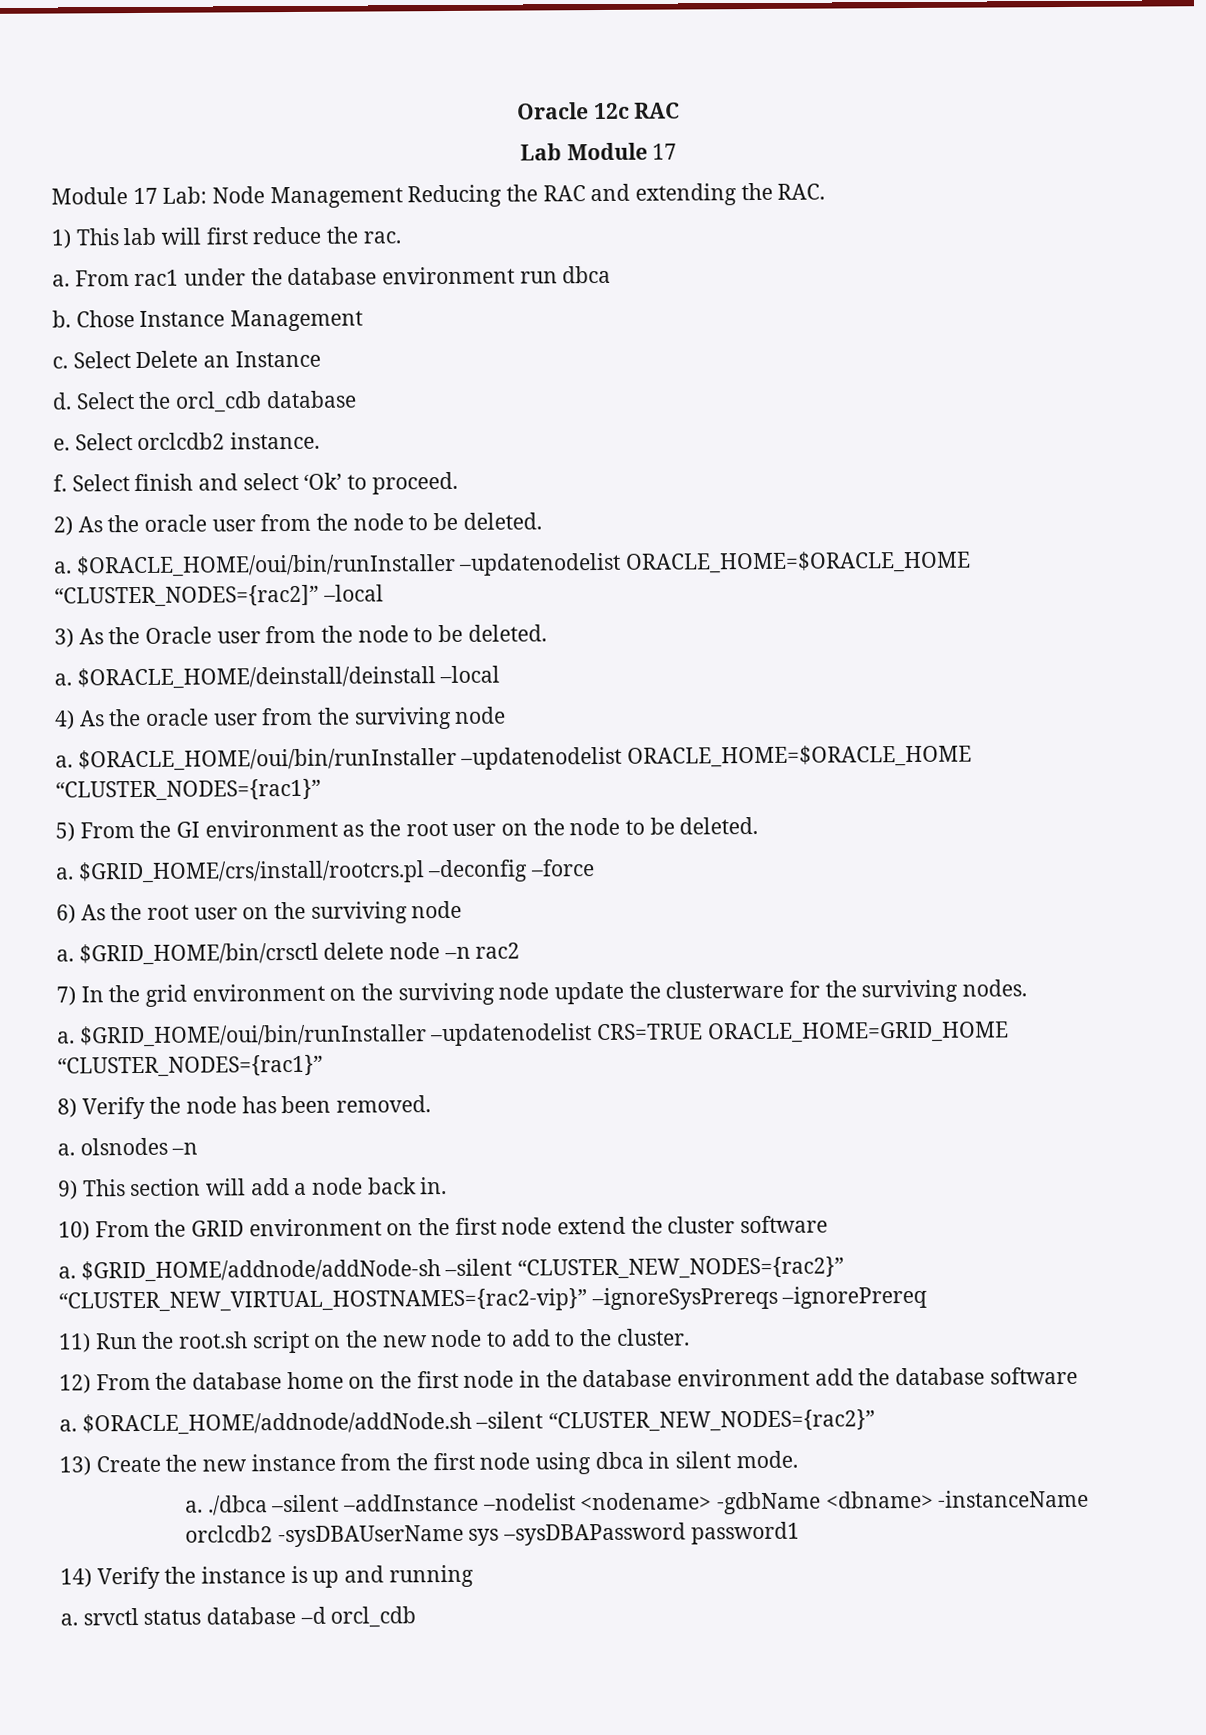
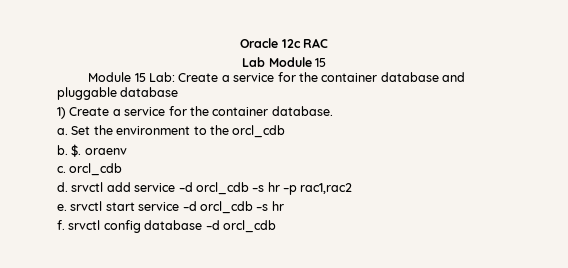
- Lab Module 17
- Module 17 Lab: Node Management Reducing the RAC and extending the RAC.
- 1) This lab will first reduce the rac.
- a. From rac1 under the database environment run dbca
- b. Chose Instance Management
- c. Select Delete an Instance
- d. Select the orcl_cdb database
- e. Select orclcdb2 instance.
- f. Select finish and select ‘Ok’ to proceed.
- 2) As the oracle user from the node to be deleted.
- a. $ORACLE_HOME/oui/bin/runInstaller –updatenodelist ORACLE_HOME=$ORACLE_HOME “CLUSTER_NODES={rac2]” –local
- 3) As the Oracle user from the node to be deleted.
- a. $ORACLE_HOME/deinstall/deinstall –local
- 4) As the oracle user from the surviving node
- a. $ORACLE_HOME/oui/bin/runInstaller –updatenodelist ORACLE_HOME=$ORACLE_HOME “CLUSTER_NODES={rac1}”
- 5) From the GI environment as the root user on the node to be deleted.
- a. $GRID_HOME/crs/install/rootcrs.pl –deconfig –force
- 6) As the root user on the surviving node
- a. $GRID_HOME/bin/crsctl delete node –n rac2
- 7) In the grid environment on the surviving node update the clusterware for the surviving nodes.
- a. $GRID_HOME/oui/bin/runInstaller –updatenodelist CRS=TRUE ORACLE_HOME=GRID_HOME “CLUSTER_NODES={rac1}”
- 8) Verify the node has been removed.
- a. olsnodes –n
- 9) This section will add a node back in.
- 10) From the GRID environment on the first node extend the cluster software
- a. $GRID_HOME/addnode/addNode-sh –silent “CLUSTER_NEW_NODES={rac2}” “CLUSTER_NEW_VIRTUAL_HOSTNAMES={rac2-vip}” –ignoreSysPrereqs –ignorePrereq
- 11) Run the root.sh script on the new node to add to the cluster.
- 12) From the database home on the first node in the database environment add the database software
- a. $ORACLE_HOME/addnode/addNode.sh –silent “CLUSTER_NEW_NODES={rac2}”
- 13) Create the new instance from the first node using dbca in silent mode.
- a. ./dbca –silent –addInstance –nodelist <nodename> -gdbName <dbname> -instanceName orclcdb2 -sysDBAUserName sys –sysDBAPassword password1
- 14) Verify the instance is up and running
- a. srvctl status database –d orcl_cdb
+ Lab Module 15
+ Module 15 Lab: Create a service for the container database and pluggable database
+ 1) Create a service for the container database.
+ a. Set the environment to the orcl_cdb
+ b. $. oraenv
+ c. orcl_cdb
+ d. srvctl add service –d orcl_cdb –s hr –p rac1,rac2
+ e. srvctl start service –d orcl_cdb –s hr
+ f. srvctl config database –d orcl_cdb

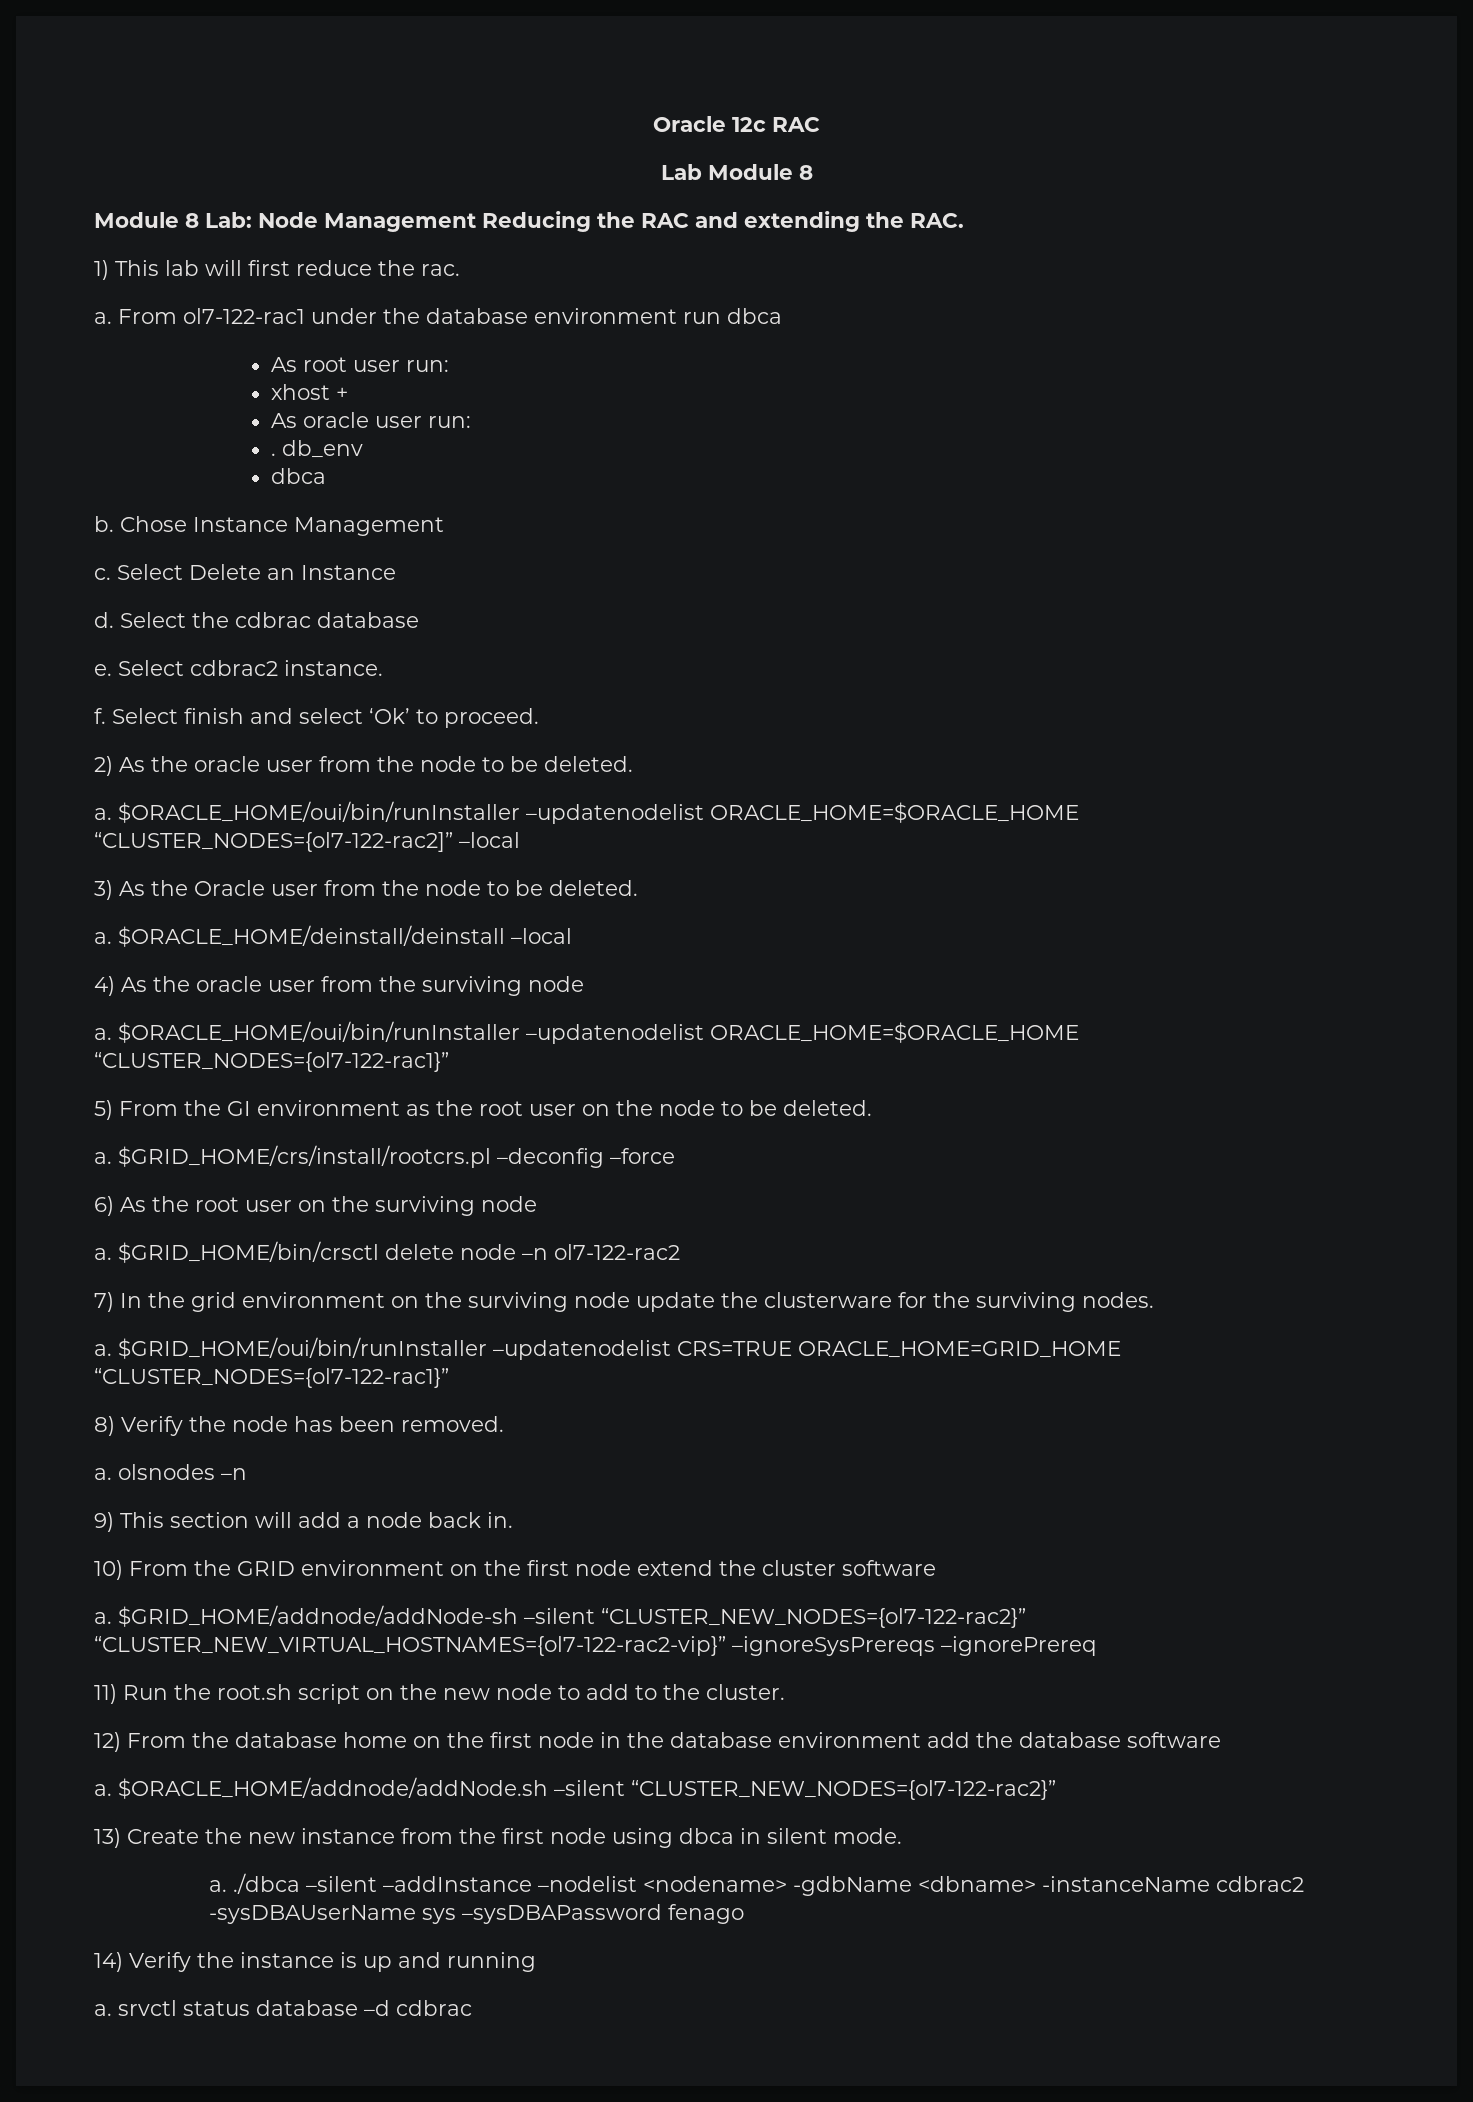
- Lab Module 15
- Module 15 Lab: Create a service for the container database and pluggable database
- 1) Create a service for the container database.
- a. Set the environment to the orcl_cdb
- b. $. oraenv
- c. orcl_cdb
- d. srvctl add service –d orcl_cdb –s hr –p rac1,rac2
- e. srvctl start service –d orcl_cdb –s hr
- f. srvctl config database –d orcl_cdb
+ Lab Module 8
+ Module 8 Lab: Node Management Reducing the RAC and extending the RAC.
+ 1) This lab will first reduce the rac.
+ a. From ol7-122-rac1 under the database environment run dbca
+ As root user run:
+ xhost +
+ As oracle user run:
+ . db_env
+ dbca
+ b. Chose Instance Management
+ c. Select Delete an Instance
+ d. Select the cdbrac database
+ e. Select cdbrac2 instance.
+ f. Select finish and select ‘Ok’ to proceed.
+ 2) As the oracle user from the node to be deleted.
+ a. $ORACLE_HOME/oui/bin/runInstaller –updatenodelist ORACLE_HOME=$ORACLE_HOME “CLUSTER_NODES={ol7-122-rac2]” –local
+ 3) As the Oracle user from the node to be deleted.
+ a. $ORACLE_HOME/deinstall/deinstall –local
+ 4) As the oracle user from the surviving node
+ a. $ORACLE_HOME/oui/bin/runInstaller –updatenodelist ORACLE_HOME=$ORACLE_HOME “CLUSTER_NODES={ol7-122-rac1}”
+ 5) From the GI environment as the root user on the node to be deleted.
+ a. $GRID_HOME/crs/install/rootcrs.pl –deconfig –force
+ 6) As the root user on the surviving node
+ a. $GRID_HOME/bin/crsctl delete node –n ol7-122-rac2
+ 7) In the grid environment on the surviving node update the clusterware for the surviving nodes.
+ a. $GRID_HOME/oui/bin/runInstaller –updatenodelist CRS=TRUE ORACLE_HOME=GRID_HOME “CLUSTER_NODES={ol7-122-rac1}”
+ 8) Verify the node has been removed.
+ a. olsnodes –n
+ 9) This section will add a node back in.
+ 10) From the GRID environment on the first node extend the cluster software
+ a. $GRID_HOME/addnode/addNode-sh –silent “CLUSTER_NEW_NODES={ol7-122-rac2}” “CLUSTER_NEW_VIRTUAL_HOSTNAMES={ol7-122-rac2-vip}” –ignoreSysPrereqs –ignorePrereq
+ 11) Run the root.sh script on the new node to add to the cluster.
+ 12) From the database home on the first node in the database environment add the database software
+ a. $ORACLE_HOME/addnode/addNode.sh –silent “CLUSTER_NEW_NODES={ol7-122-rac2}”
+ 13) Create the new instance from the first node using dbca in silent mode.
+ a. ./dbca –silent –addInstance –nodelist <nodename> -gdbName <dbname> -instanceName cdbrac2 -sysDBAUserName sys –sysDBAPassword fenago
+ 14) Verify the instance is up and running
+ a. srvctl status database –d cdbrac

